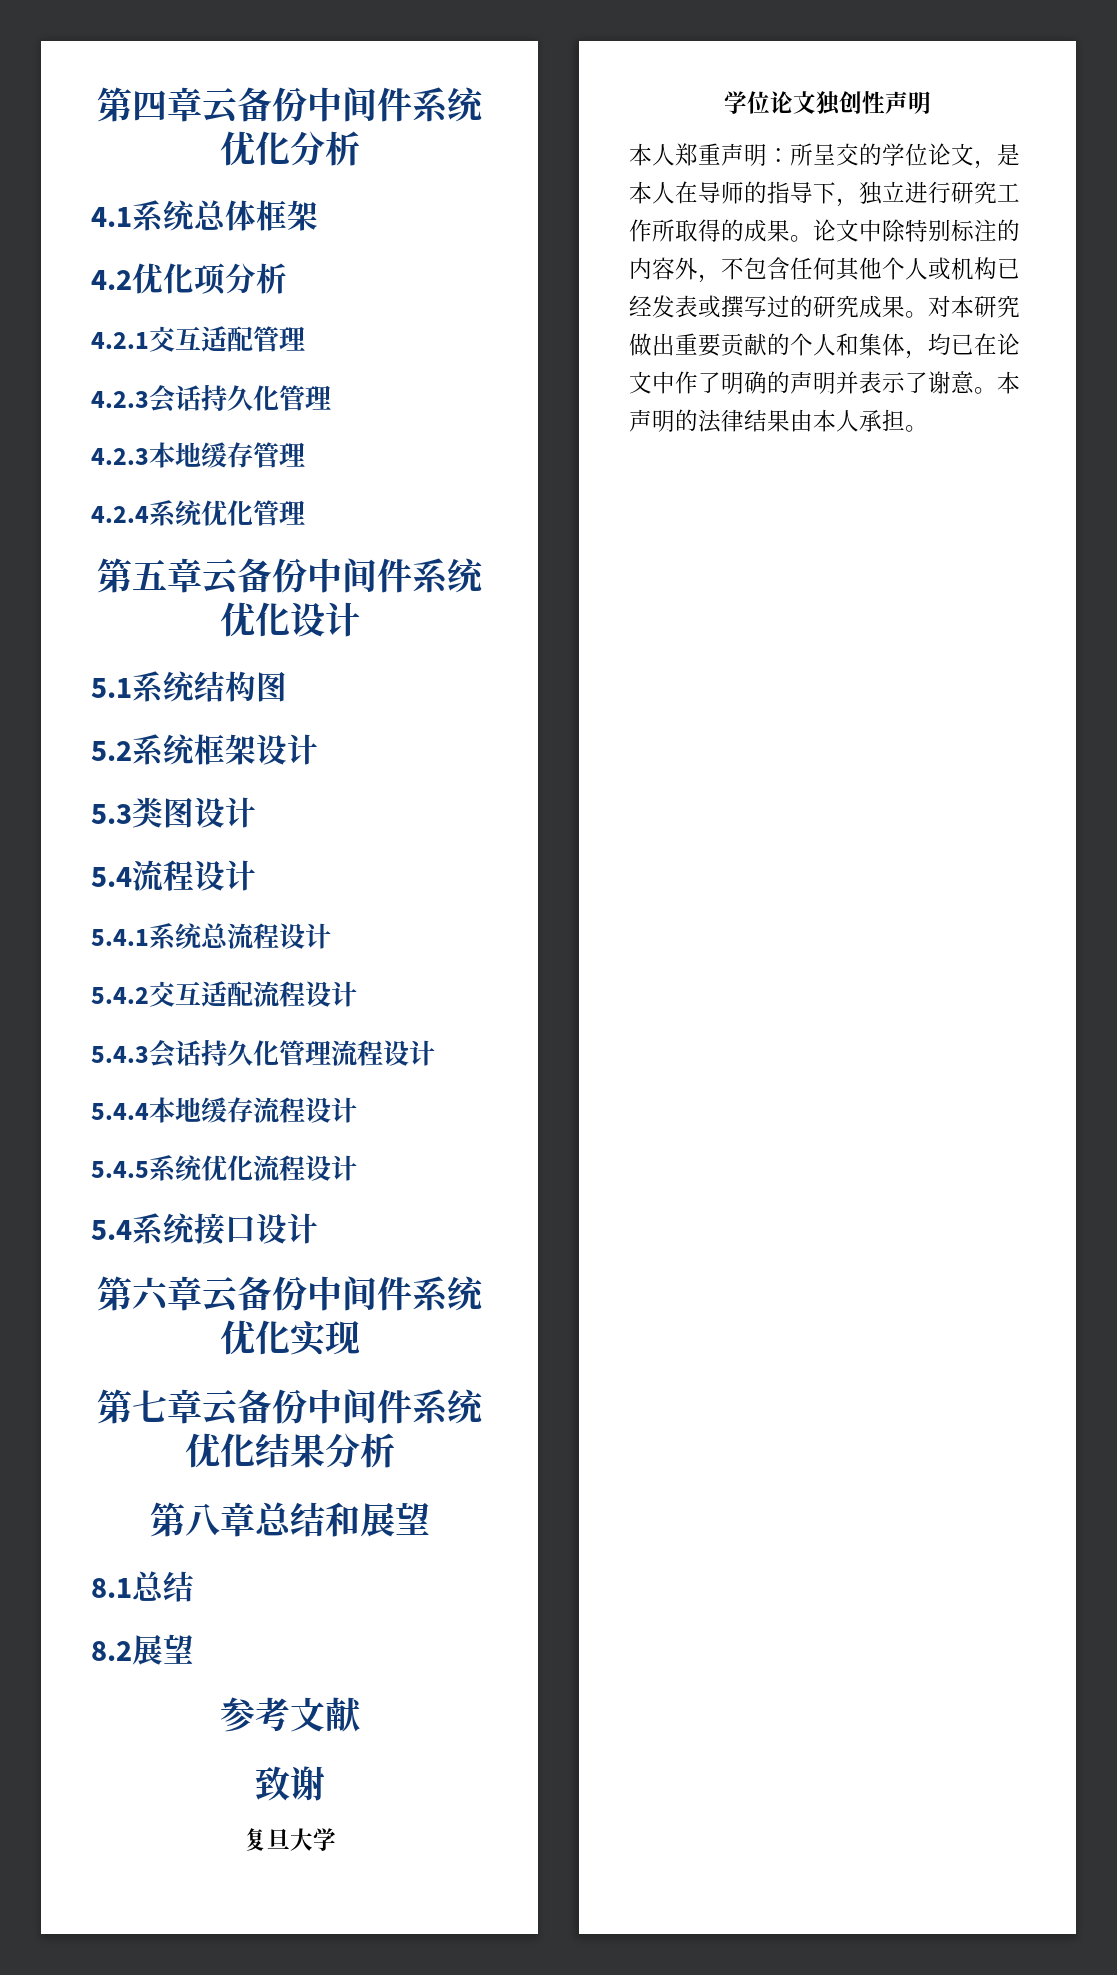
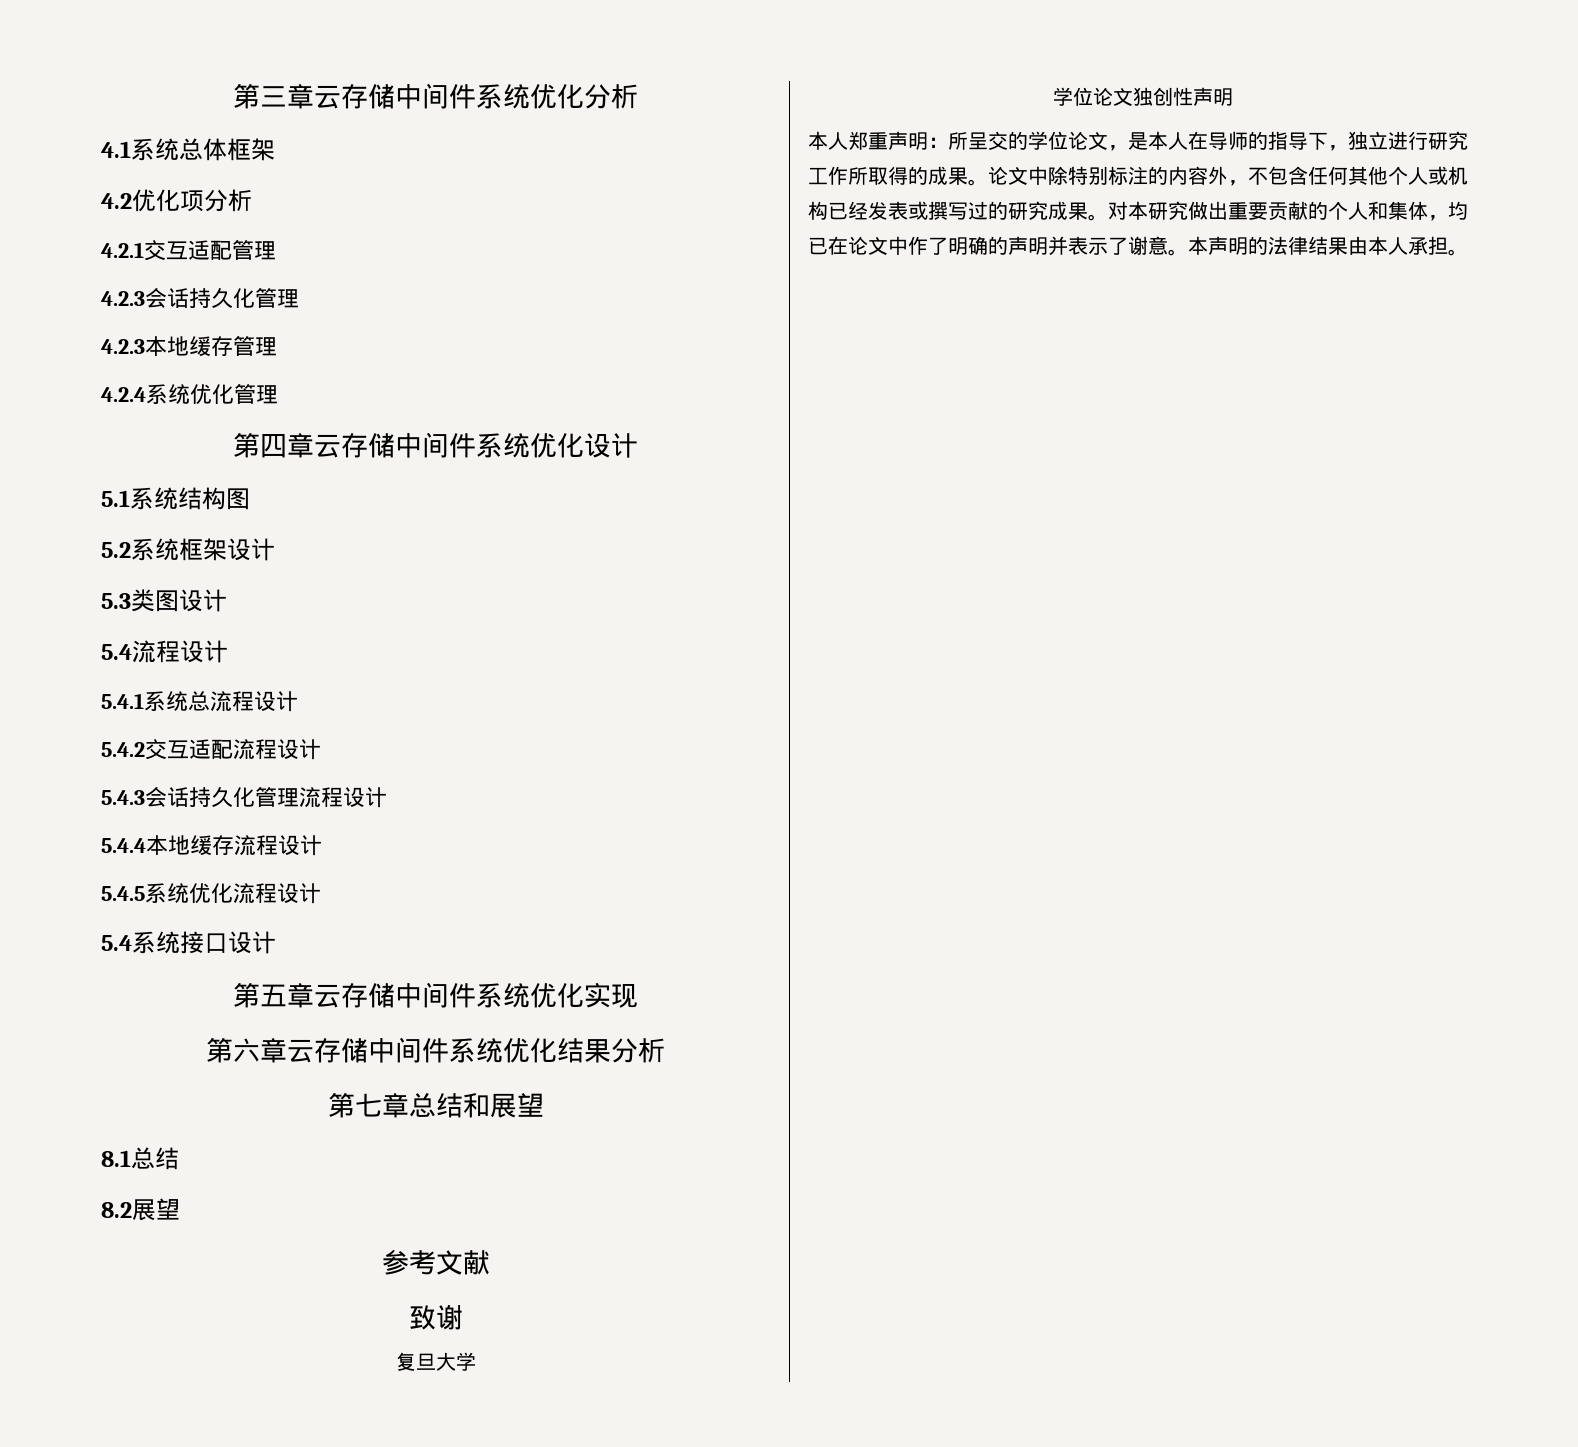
- 第四章云备份中间件系统优化分析
+ 第三章云存储中间件系统优化分析
- 第五章云备份中间件系统优化设计
+ 第四章云存储中间件系统优化设计
- 第六章云备份中间件系统优化实现
+ 第五章云存储中间件系统优化实现
- 第七章云备份中间件系统优化结果分析
+ 第六章云存储中间件系统优化结果分析
- 第八章总结和展望
+ 第七章总结和展望

